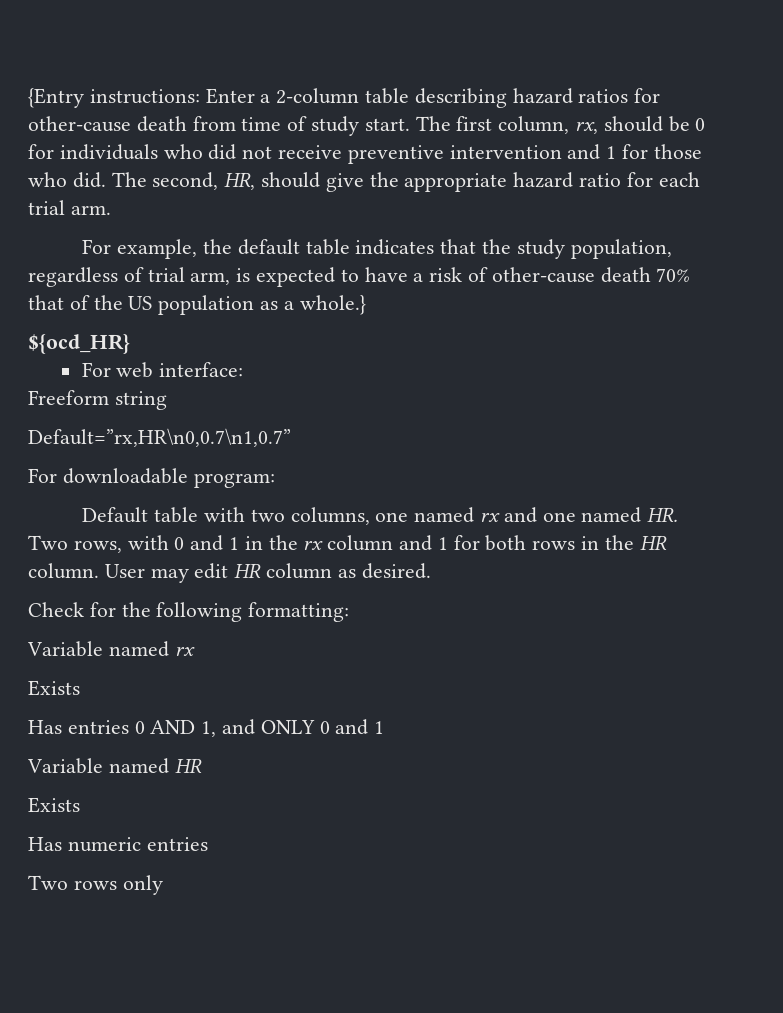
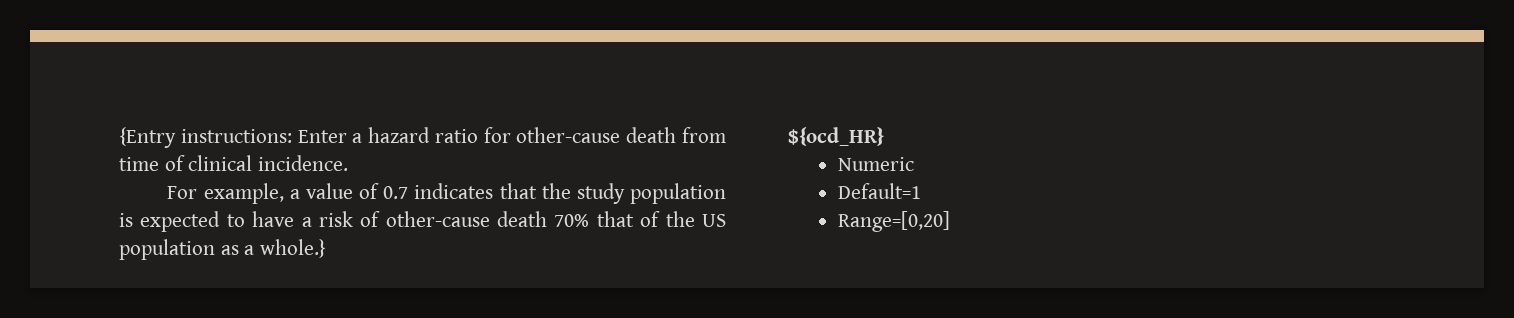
- {Entry instructions: Enter a 2-column table describing hazard ratios for other-cause death from time of study start. The first column, rx, should be 0 for individuals who did not receive preventive intervention and 1 for those who did. The second, HR, should give the appropriate hazard ratio for each trial arm.
- For example, the default table indicates that the study population, regardless of trial arm, is expected to have a risk of other-cause death 70% that of the US population as a whole.}
+ {Entry instructions: Enter a hazard ratio for other-cause death from time of clinical incidence.
+ For example, a value of 0.7 indicates that the study population is expected to have a risk of other-cause death 70% that of the US population as a whole.}
- For web interface:
- Freeform string
- Default=”rx,HR\n0,0.7\n1,0.7”
- For downloadable program:
- Default table with two columns, one named rx and one named HR. Two rows, with 0 and 1 in the rx column and 1 for both rows in the HR column. User may edit HR column as desired.
- Check for the following formatting:
- Variable named rx
- Exists
- Has entries 0 AND 1, and ONLY 0 and 1
- Variable named HR
- Exists
- Has numeric entries
- Two rows only
+ Numeric
+ Default=1
+ Range=[0,20]

